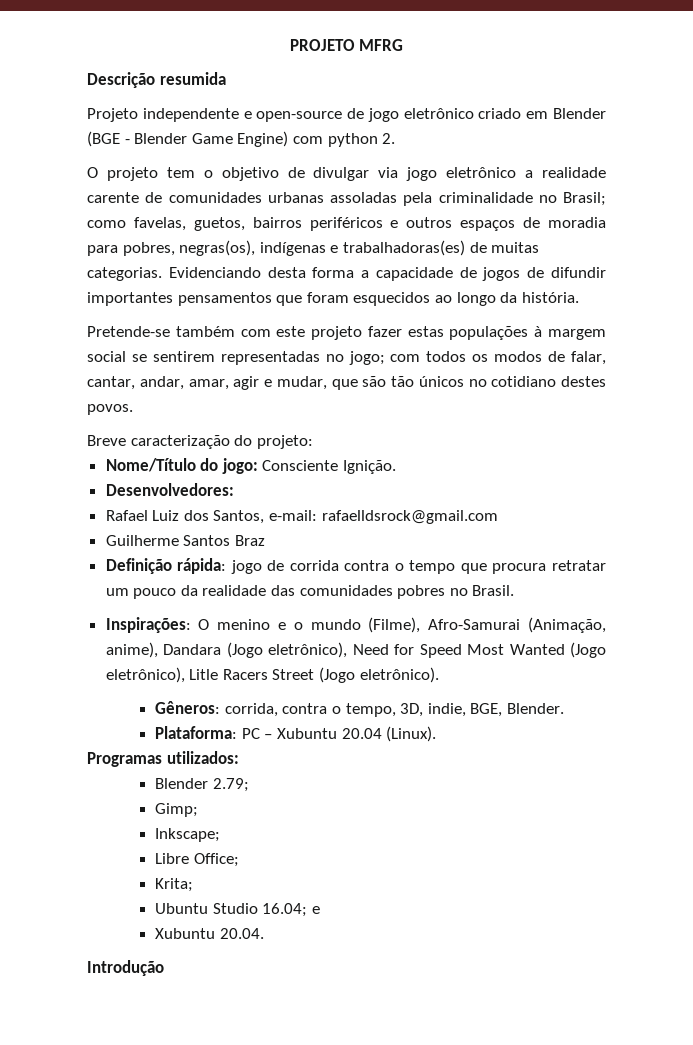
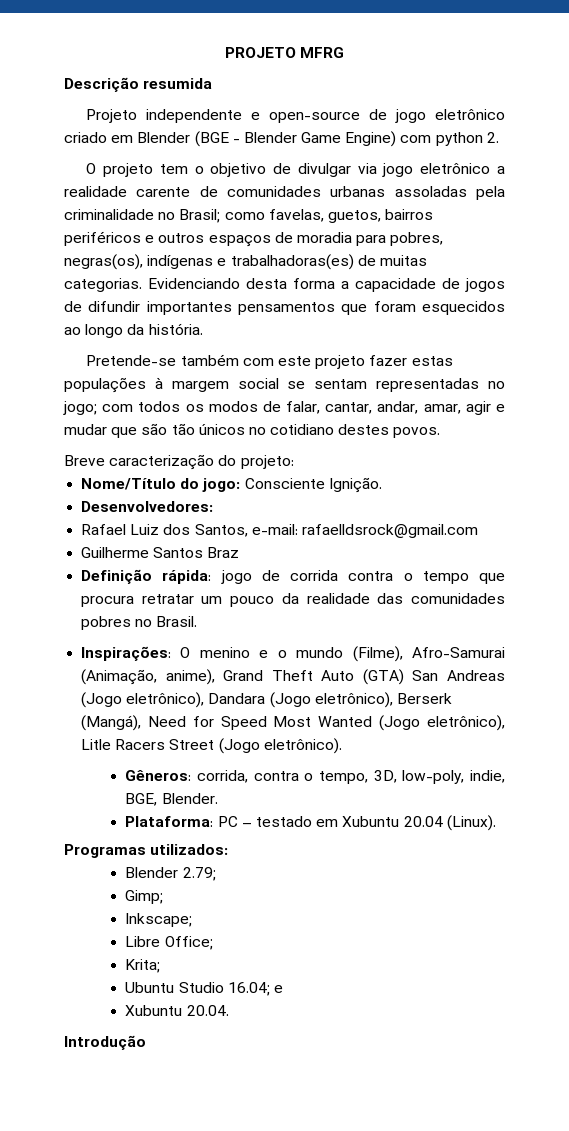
- Pretende-se também com este projeto fazer estas populações à margem social se sentirem representadas no jogo; com todos os modos de falar, cantar, andar, amar, agir e mudar, que são tão únicos no cotidiano destes povos.
+ Pretende-se também com este projeto fazer estas populações à margem social se sentam representadas no jogo; com todos os modos de falar, cantar, andar, amar, agir e mudar que são tão únicos no cotidiano destes povos.
- Inspirações: O menino e o mundo (Filme), Afro-Samurai (Animação, anime), Dandara (Jogo eletrônico), Need for Speed Most Wanted (Jogo eletrônico), Litle Racers Street (Jogo eletrônico).
+ Inspirações: O menino e o mundo (Filme), Afro-Samurai (Animação, anime), Grand Theft Auto (GTA) San Andreas (Jogo eletrônico), Dandara (Jogo eletrônico), Berserk (Mangá), Need for Speed Most Wanted (Jogo eletrônico), Litle Racers Street (Jogo eletrônico).
- Gêneros: corrida, contra o tempo, 3D, indie, BGE, Blender.
+ Gêneros: corrida, contra o tempo, 3D, low-poly, indie, BGE, Blender.
- Plataforma: PC – Xubuntu 20.04 (Linux).
+ Plataforma: PC – testado em Xubuntu 20.04 (Linux).

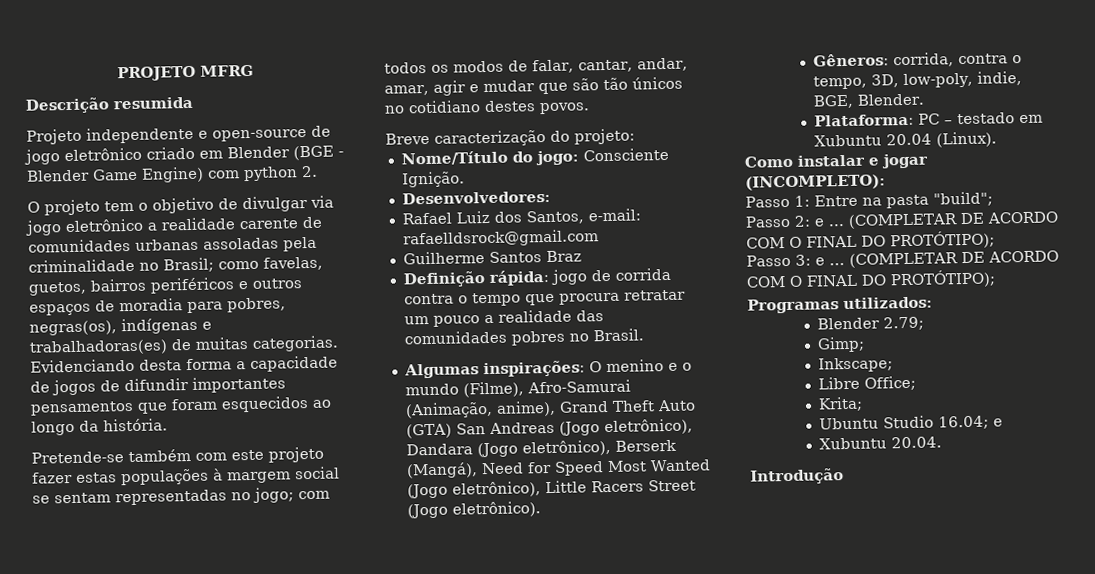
- Definição rápida: jogo de corrida contra o tempo que procura retratar um pouco da realidade das comunidades pobres no Brasil.
+ Definição rápida: jogo de corrida contra o tempo que procura retratar um pouco a realidade das comunidades pobres no Brasil.
- Inspirações: O menino e o mundo (Filme), Afro-Samurai (Animação, anime), Grand Theft Auto (GTA) San Andreas (Jogo eletrônico), Dandara (Jogo eletrônico), Berserk (Mangá), Need for Speed Most Wanted (Jogo eletrônico), Litle Racers Street (Jogo eletrônico).
+ Algumas inspirações: O menino e o mundo (Filme), Afro-Samurai (Animação, anime), Grand Theft Auto (GTA) San Andreas (Jogo eletrônico), Dandara (Jogo eletrônico), Berserk (Mangá), Need for Speed Most Wanted (Jogo eletrônico), Little Racers Street (Jogo eletrônico).
+ Como instalar e jogar (INCOMPLETO):
+ Passo 1: Entre na pasta "build";
+ Passo 2: e ... (COMPLETAR DE ACORDO COM O FINAL DO PROTÓTIPO);
+ Passo 3: e ... (COMPLETAR DE ACORDO COM O FINAL DO PROTÓTIPO);

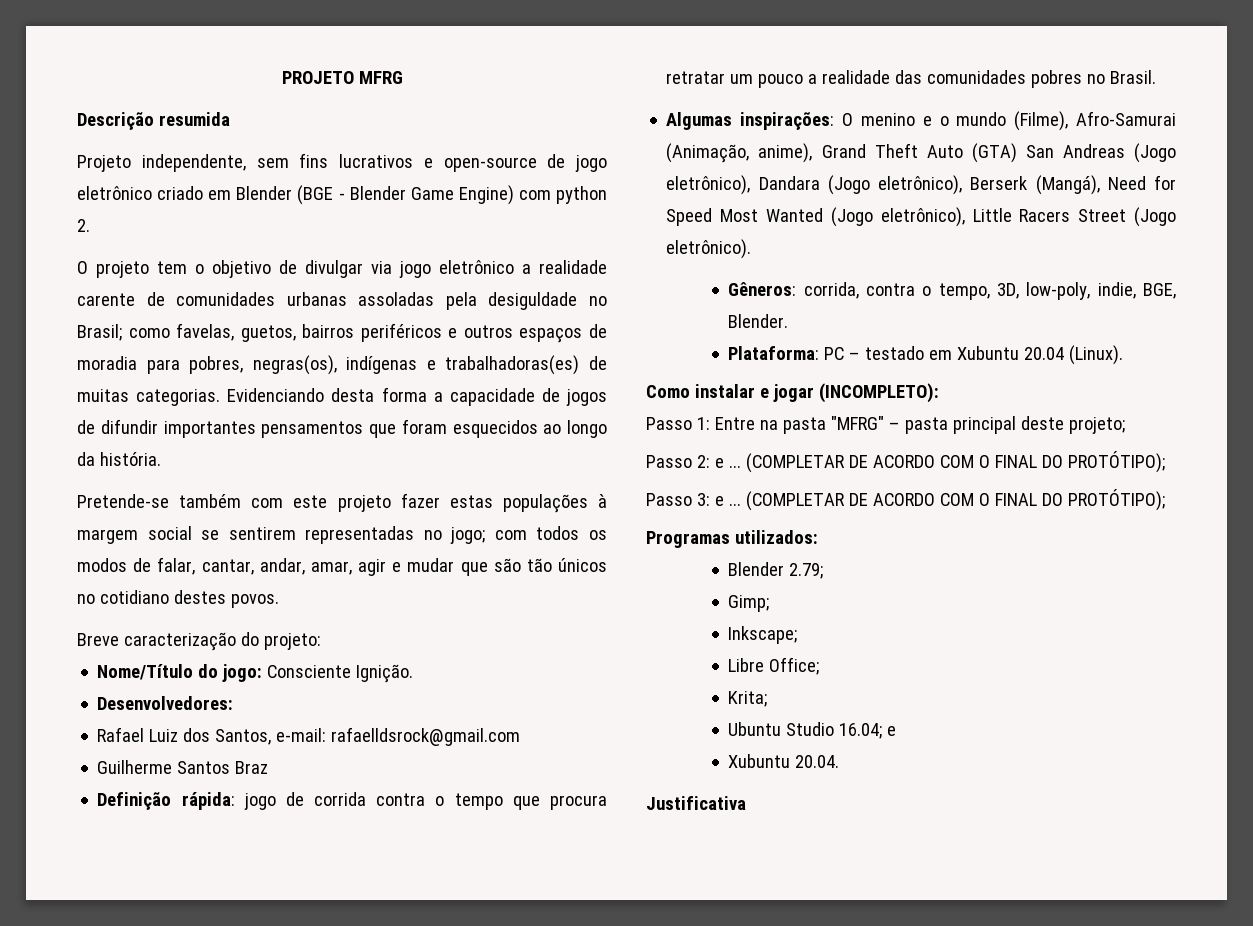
- Projeto independente e open-source de jogo eletrônico criado em Blender (BGE - Blender Game Engine) com python 2.
+ Projeto independente, sem fins lucrativos e open-source de jogo eletrônico criado em Blender (BGE - Blender Game Engine) com python 2.
- O projeto tem o objetivo de divulgar via jogo eletrônico a realidade carente de comunidades urbanas assoladas pela criminalidade no Brasil; como favelas, guetos, bairros periféricos e outros espaços de moradia para pobres, negras(os), indígenas e trabalhadoras(es) de muitas categorias.
+ O projeto tem o objetivo de divulgar via jogo eletrônico a realidade carente de comunidades urbanas assoladas pela desiguldade no Brasil; como favelas, guetos, bairros periféricos e outros espaços de moradia para pobres, negras(os), indígenas e trabalhadoras(es) de muitas categorias.
- Pretende-se também com este projeto fazer estas populações à margem social se sentam representadas no jogo; com todos os modos de falar, cantar, andar, amar, agir e mudar que são tão únicos no cotidiano destes povos.
+ Pretende-se também com este projeto fazer estas populações à margem social se sentirem representadas no jogo; com todos os modos de falar, cantar, andar, amar, agir e mudar que são tão únicos no cotidiano destes povos.
- Passo 1: Entre na pasta "build";
+ Passo 1: Entre na pasta "MFRG" – pasta principal deste projeto;
- Introdução
+ Justificativa

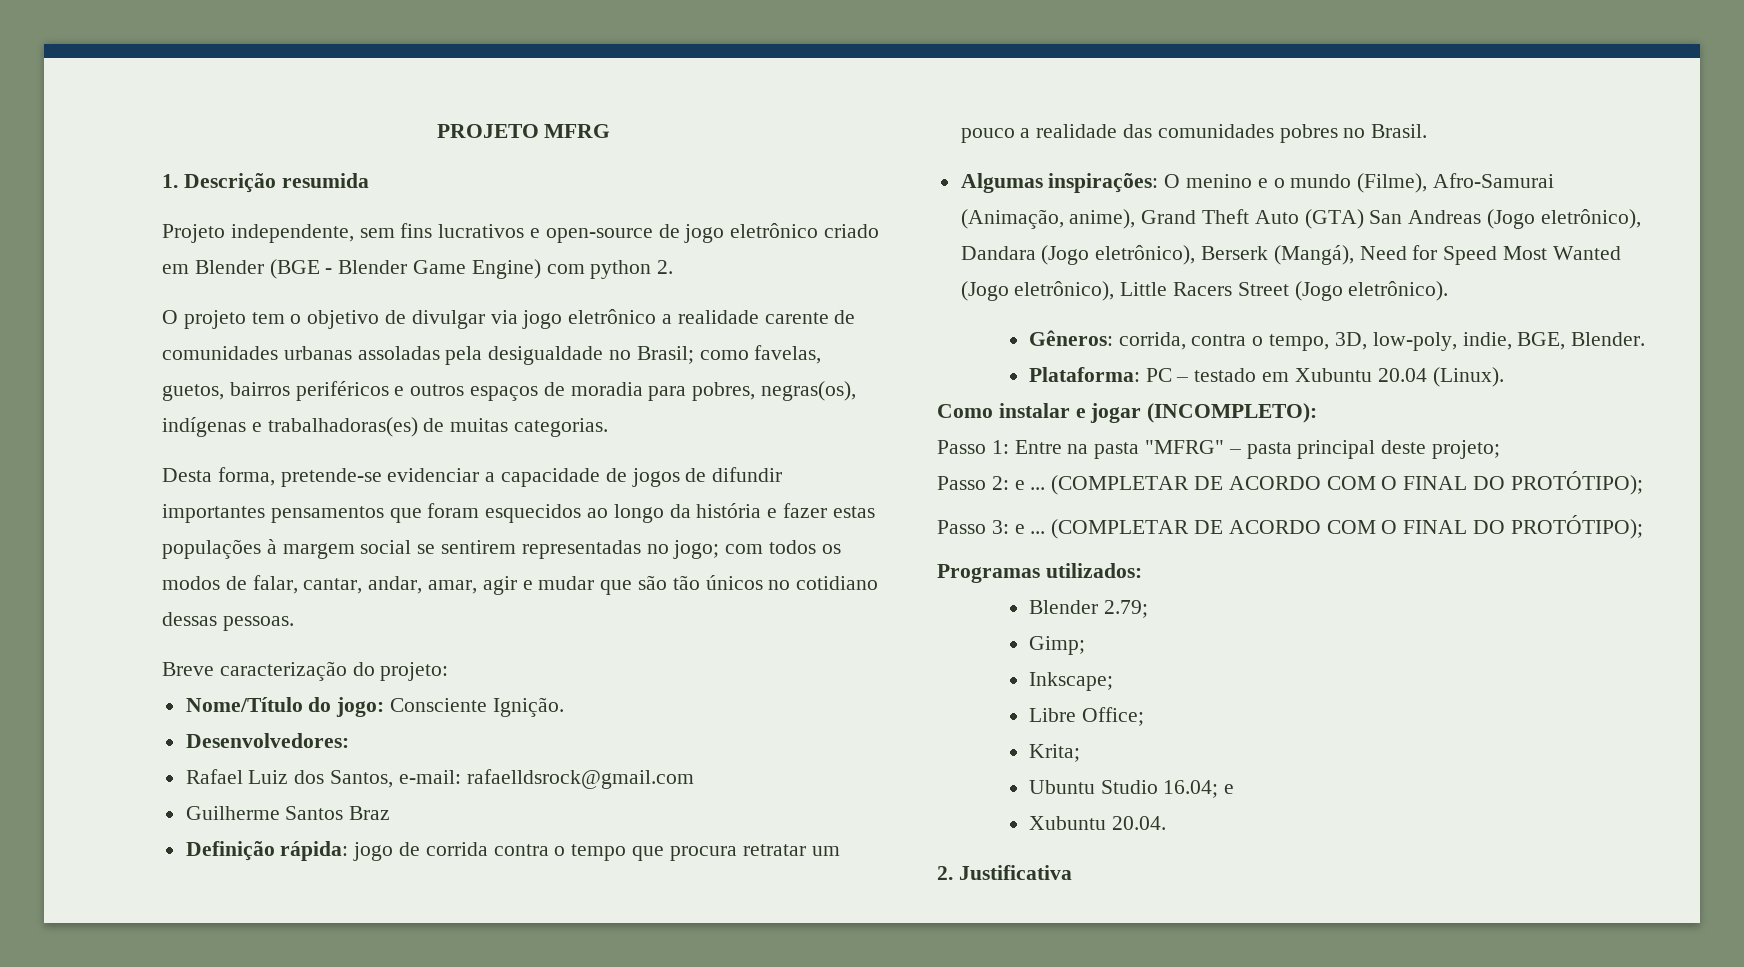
- Descrição resumida
+ 1. Descrição resumida
- O projeto tem o objetivo de divulgar via jogo eletrônico a realidade carente de comunidades urbanas assoladas pela desiguldade no Brasil;
+ O projeto tem o objetivo de divulgar via jogo eletrônico a realidade carente de comunidades urbanas assoladas pela desigualdade no Brasil;
- como favelas, guetos, bairros periféricos e outros espaços de moradia para pobres, negras(os), indígenas e trabalhadoras(es) de muitas categorias. Evidenciando desta forma a capacidade de jogos de difundir importantes pensamentos que foram esquecidos ao longo da história.
- Pretende-se também com este projeto fazer estas populações à margem social se sentirem representadas no jogo;
+ como favelas, guetos, bairros periféricos e outros espaços de moradia para pobres, negras(os), indígenas e trabalhadoras(es) de muitas categorias.
+ Desta forma, pretende-se evidenciar a capacidade de jogos de difundir importantes pensamentos que foram esquecidos ao longo da história e fazer estas populações à margem social se sentirem representadas no jogo;
- com todos os modos de falar, cantar, andar, amar, agir e mudar que são tão únicos no cotidiano destes povos.
+ com todos os modos de falar, cantar, andar, amar, agir e mudar que são tão únicos no cotidiano dessas pessoas.
- Justificativa
+ 2. Justificativa

